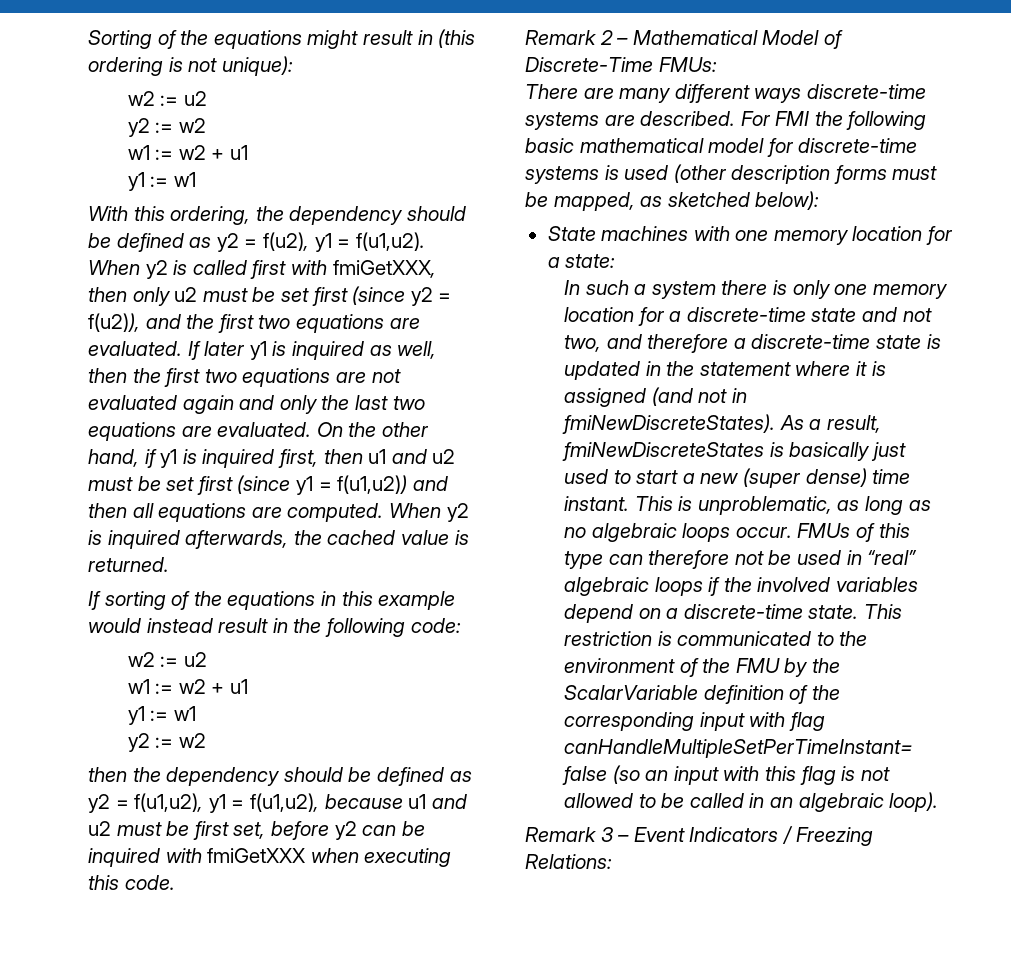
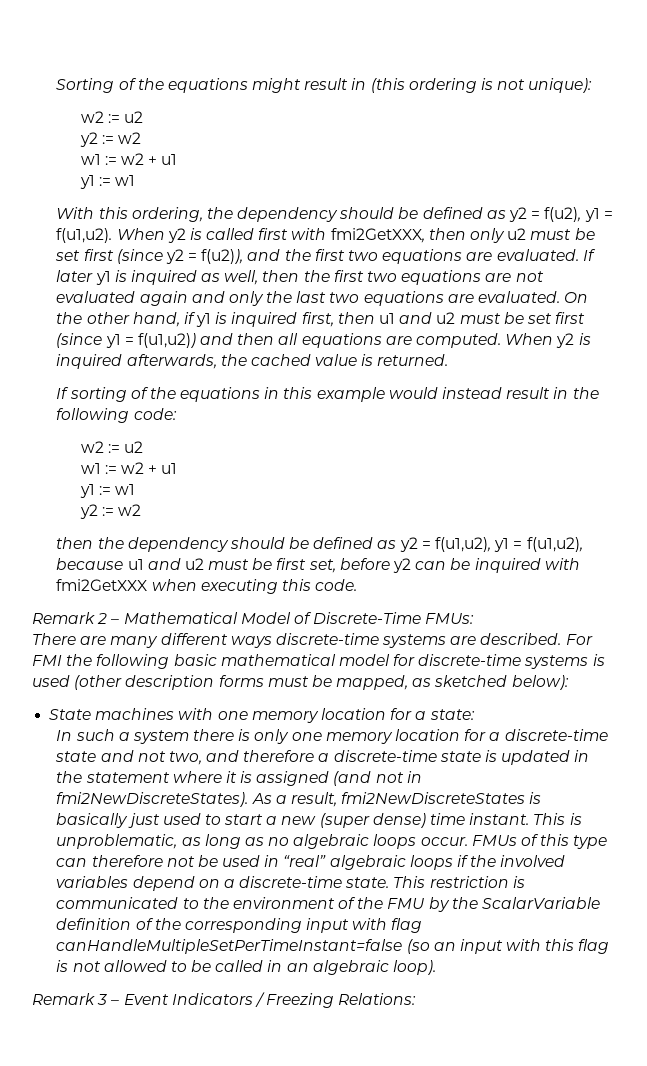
- When y2 is called first with fmiGetXXX, then only u2 must be set first (since y2 = f(u2)), and the first two equations are evaluated.
+ When y2 is called first with fmi2GetXXX, then only u2 must be set first (since y2 = f(u2)), and the first two equations are evaluated.
- then the dependency should be defined as y2 = f(u1,u2), y1 = f(u1,u2), because u1 and u2 must be first set, before y2 can be inquired with fmiGetXXX when executing this code.
+ then the dependency should be defined as y2 = f(u1,u2), y1 = f(u1,u2), because u1 and u2 must be first set, before y2 can be inquired with fmi2GetXXX when executing this code.
- In such a system there is only one memory location for a discrete-time state and not two, and therefore a discrete-time state is updated in the statement where it is assigned (and not in fmiNewDiscreteStates).
+ In such a system there is only one memory location for a discrete-time state and not two, and therefore a discrete-time state is updated in the statement where it is assigned (and not in fmi2NewDiscreteStates).
- As a result, fmiNewDiscreteStates is basically just used to start a new (super dense) time instant.
+ As a result, fmi2NewDiscreteStates is basically just used to start a new (super dense) time instant.

